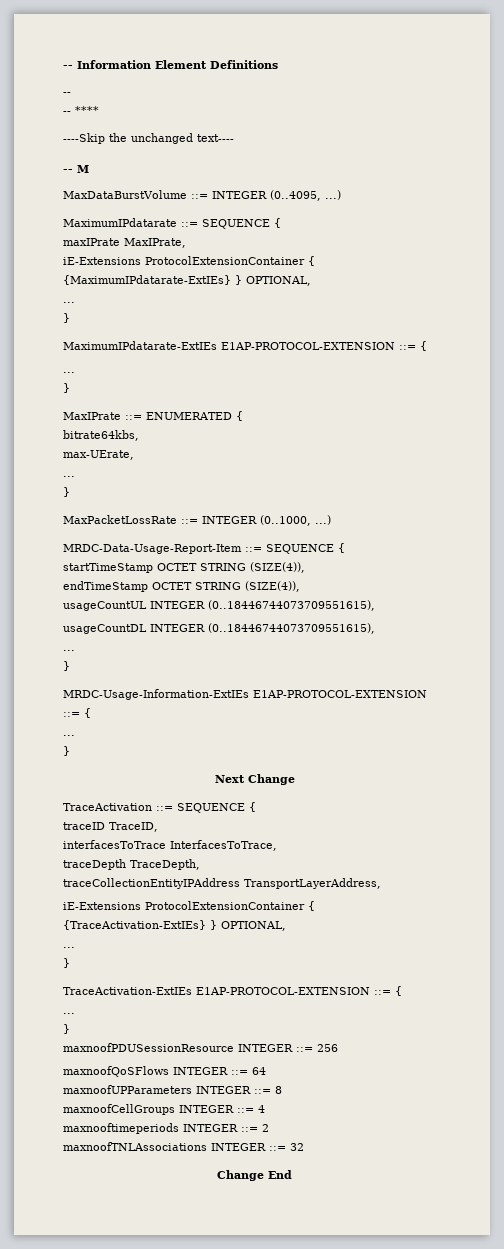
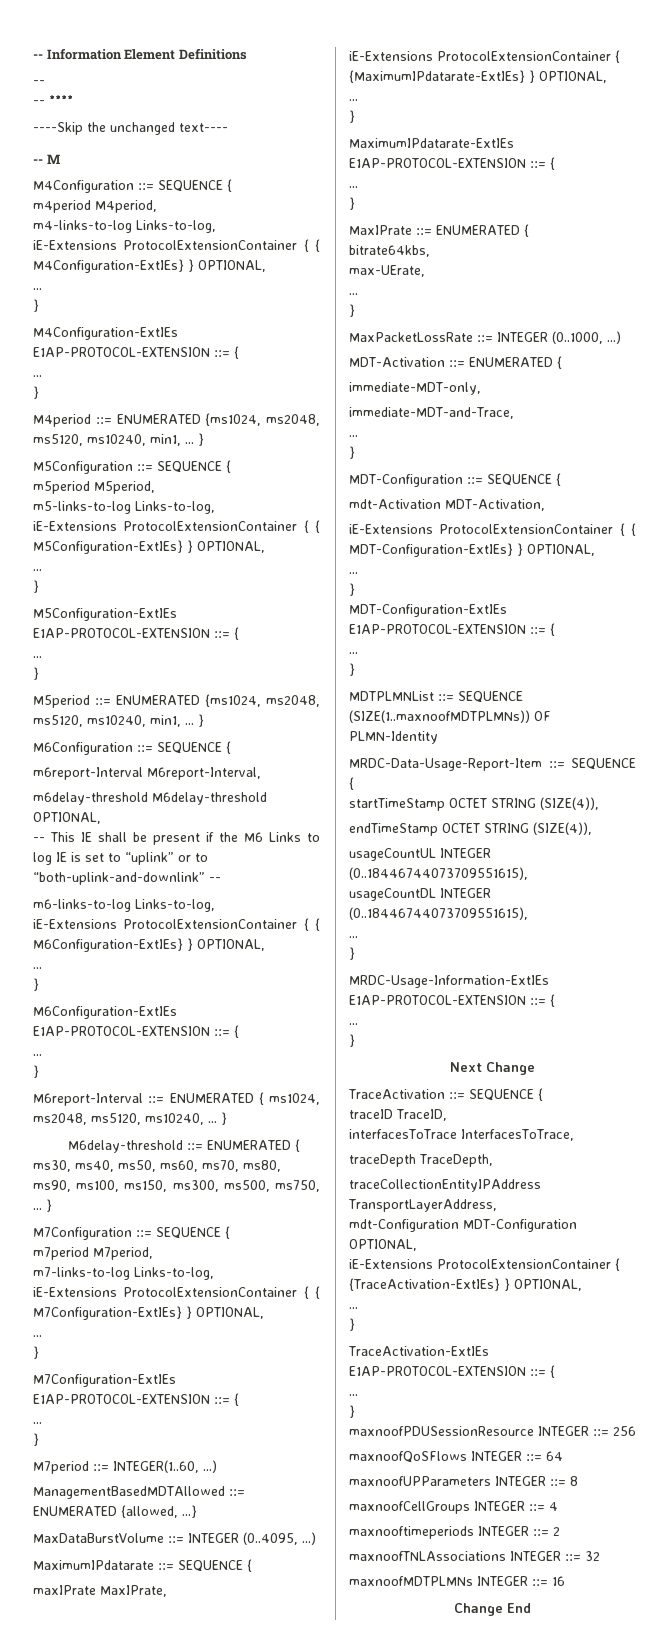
+ M4Configuration ::= SEQUENCE {
+ m4period M4period,
+ m4-links-to-log Links-to-log,
+ iE-Extensions ProtocolExtensionContainer { { M4Configuration-ExtIEs} } OPTIONAL,
+ ...
+ }
+ M4Configuration-ExtIEs E1AP-PROTOCOL-EXTENSION ::= {
+ ...
+ }
+ M4period ::= ENUMERATED {ms1024, ms2048, ms5120, ms10240, min1, ... }
+ M5Configuration ::= SEQUENCE {
+ m5period M5period,
+ m5-links-to-log Links-to-log,
+ iE-Extensions ProtocolExtensionContainer { { M5Configuration-ExtIEs} } OPTIONAL,
+ ...
+ }
+ M5Configuration-ExtIEs E1AP-PROTOCOL-EXTENSION ::= {
+ ...
+ }
+ M5period ::= ENUMERATED {ms1024, ms2048, ms5120, ms10240, min1, ... }
+ M6Configuration ::= SEQUENCE {
+ m6report-Interval M6report-Interval,
+ m6delay-threshold M6delay-threshold OPTIONAL,
+ -- This IE shall be present if the M6 Links to log IE is set to “uplink” or to “both-uplink-and-downlink” --
+ m6-links-to-log Links-to-log,
+ iE-Extensions ProtocolExtensionContainer { { M6Configuration-ExtIEs} } OPTIONAL,
+ ...
+ }
+ M6Configuration-ExtIEs E1AP-PROTOCOL-EXTENSION ::= {
+ ...
+ }
+ M6report-Interval ::= ENUMERATED { ms1024, ms2048, ms5120, ms10240, ... }
+ M6delay-threshold ::= ENUMERATED { ms30, ms40, ms50, ms60, ms70, ms80, ms90, ms100, ms150, ms300, ms500, ms750, ... }
+ M7Configuration ::= SEQUENCE {
+ m7period M7period,
+ m7-links-to-log Links-to-log,
+ iE-Extensions ProtocolExtensionContainer { { M7Configuration-ExtIEs} } OPTIONAL,
+ ...
+ }
+ M7Configuration-ExtIEs E1AP-PROTOCOL-EXTENSION ::= {
+ ...
+ }
+ M7period ::= INTEGER(1..60, ...)
+ ManagementBasedMDTAllowed ::= ENUMERATED {allowed, ...}
+ MDT-Activation ::= ENUMERATED {
+ immediate-MDT-only,
+ immediate-MDT-and-Trace,
+ ...
+ }
+ MDT-Configuration ::= SEQUENCE {
+ mdt-Activation MDT-Activation,
+ iE-Extensions ProtocolExtensionContainer { { MDT-Configuration-ExtIEs} } OPTIONAL,
+ ...
+ }
+ MDT-Configuration-ExtIEs E1AP-PROTOCOL-EXTENSION ::= {
+ ...
+ }
+ MDTPLMNList ::= SEQUENCE (SIZE(1..maxnoofMDTPLMNs)) OF PLMN-Identity
+ mdt-Configuration MDT-Configuration OPTIONAL,
+ maxnoofMDTPLMNs INTEGER ::= 16

